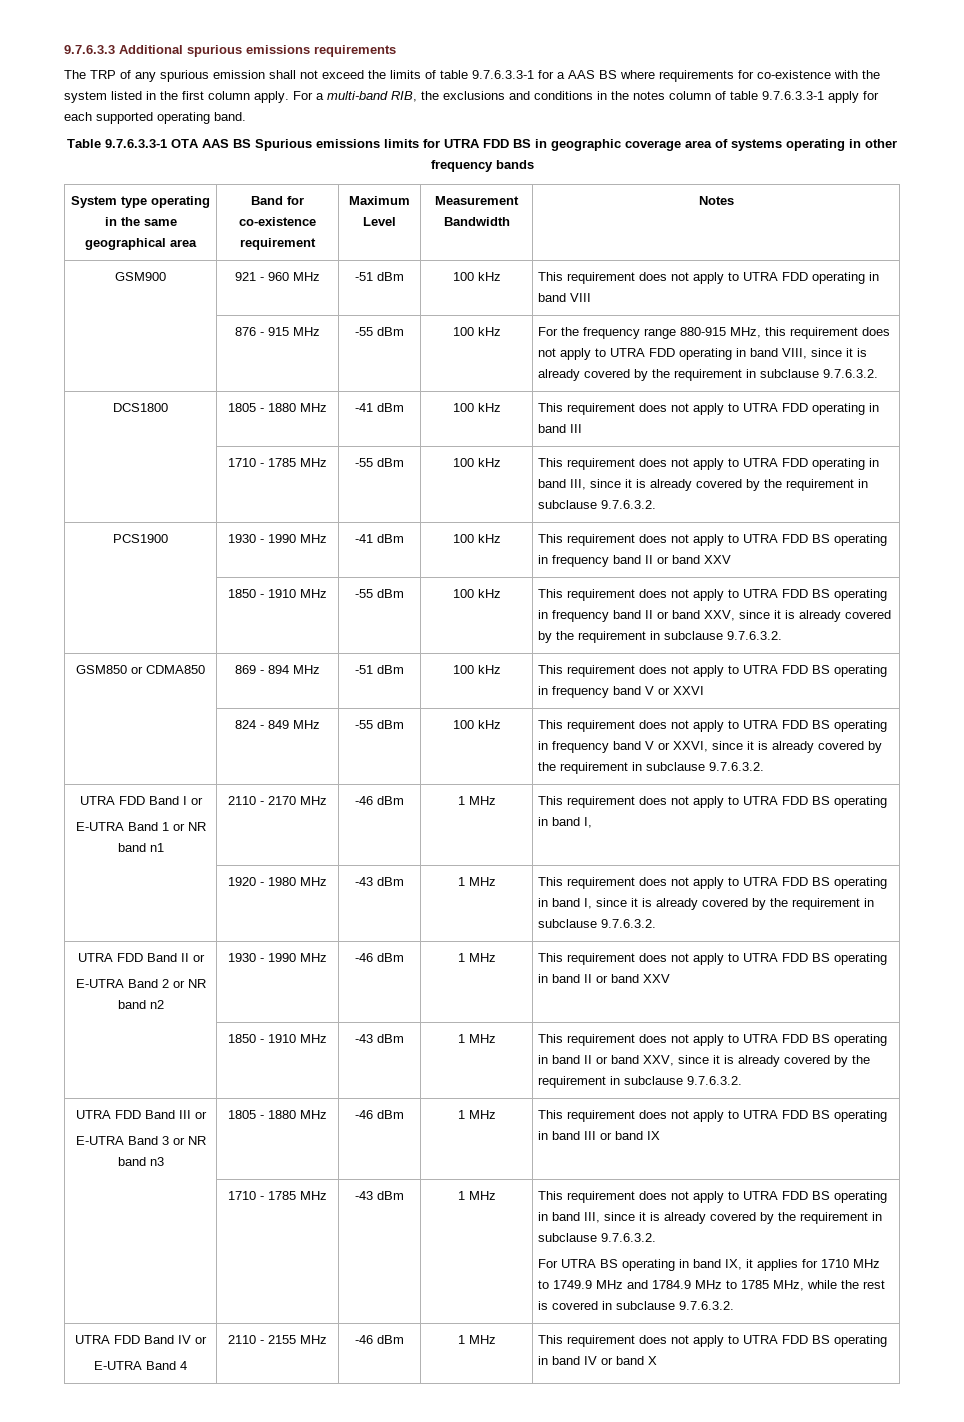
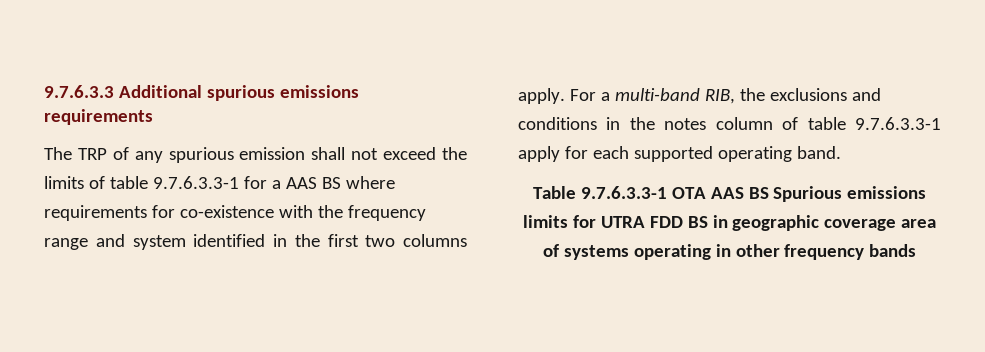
- The TRP of any spurious emission shall not exceed the limits of table 9.7.6.3.3-1 for a AAS BS where requirements for co-existence with the system listed in the first column apply.
+ The TRP of any spurious emission shall not exceed the limits of table 9.7.6.3.3-1 for a AAS BS where requirements for co-existence with the frequency range and system identified in the first two columns apply.
- System type operating in the same geographical area | Band for co-existence requirement | Maximum Level | Measurement Bandwidth | Notes
- GSM900 | 921 - 960 MHz | -51 dBm | 100 kHz | This requirement does not apply to UTRA FDD operating in band VIII
- | 876 - 915 MHz | -55 dBm | 100 kHz | For the frequency range 880-915 MHz, this requirement does not apply to UTRA FDD operating in band VIII, since it is already covered by the requirement in subclause 9.7.6.3.2.
- DCS1800 | 1805 - 1880 MHz | -41 dBm | 100 kHz | This requirement does not apply to UTRA FDD operating in band III
- | 1710 - 1785 MHz | -55 dBm | 100 kHz | This requirement does not apply to UTRA FDD operating in band III, since it is already covered by the requirement in subclause 9.7.6.3.2.
- PCS1900 | 1930 - 1990 MHz | -41 dBm | 100 kHz | This requirement does not apply to UTRA FDD BS operating in frequency band II or band XXV
- | 1850 - 1910 MHz | -55 dBm | 100 kHz | This requirement does not apply to UTRA FDD BS operating in frequency band II or band XXV, since it is already covered by the requirement in subclause 9.7.6.3.2.
- GSM850 or CDMA850 | 869 - 894 MHz | -51 dBm | 100 kHz | This requirement does not apply to UTRA FDD BS operating in frequency band V or XXVI
- | 824 - 849 MHz | -55 dBm | 100 kHz | This requirement does not apply to UTRA FDD BS operating in frequency band V or XXVI, since it is already covered by the requirement in subclause 9.7.6.3.2.
- UTRA FDD Band I or
- E-UTRA Band 1 or NR band n1 | 2110 - 2170 MHz | -46 dBm | 1 MHz | This requirement does not apply to UTRA FDD BS operating in band I,
- | 1920 - 1980 MHz | -43 dBm | 1 MHz | This requirement does not apply to UTRA FDD BS operating in band I, since it is already covered by the requirement in subclause 9.7.6.3.2.
- UTRA FDD Band II or
- E-UTRA Band 2 or NR band n2 | 1930 - 1990 MHz | -46 dBm | 1 MHz | This requirement does not apply to UTRA FDD BS operating in band II or band XXV
- | 1850 - 1910 MHz | -43 dBm | 1 MHz | This requirement does not apply to UTRA FDD BS operating in band II or band XXV, since it is already covered by the requirement in subclause 9.7.6.3.2.
- UTRA FDD Band III or
- E-UTRA Band 3 or NR band n3 | 1805 - 1880 MHz | -46 dBm | 1 MHz | This requirement does not apply to UTRA FDD BS operating in band III or band IX
- | 1710 - 1785 MHz | -43 dBm | 1 MHz | This requirement does not apply to UTRA FDD BS operating in band III, since it is already covered by the requirement in subclause 9.7.6.3.2.
- For UTRA BS operating in band IX, it applies for 1710 MHz to 1749.9 MHz and 1784.9 MHz to 1785 MHz, while the rest is covered in subclause 9.7.6.3.2.
- UTRA FDD Band IV or
- E-UTRA Band 4 | 2110 - 2155 MHz | -46 dBm | 1 MHz | This requirement does not apply to UTRA FDD BS operating in band IV or band X

